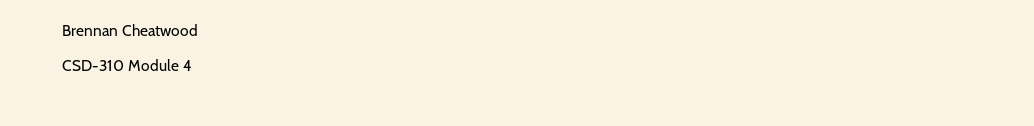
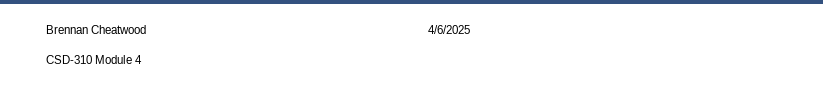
+ 4/6/2025

